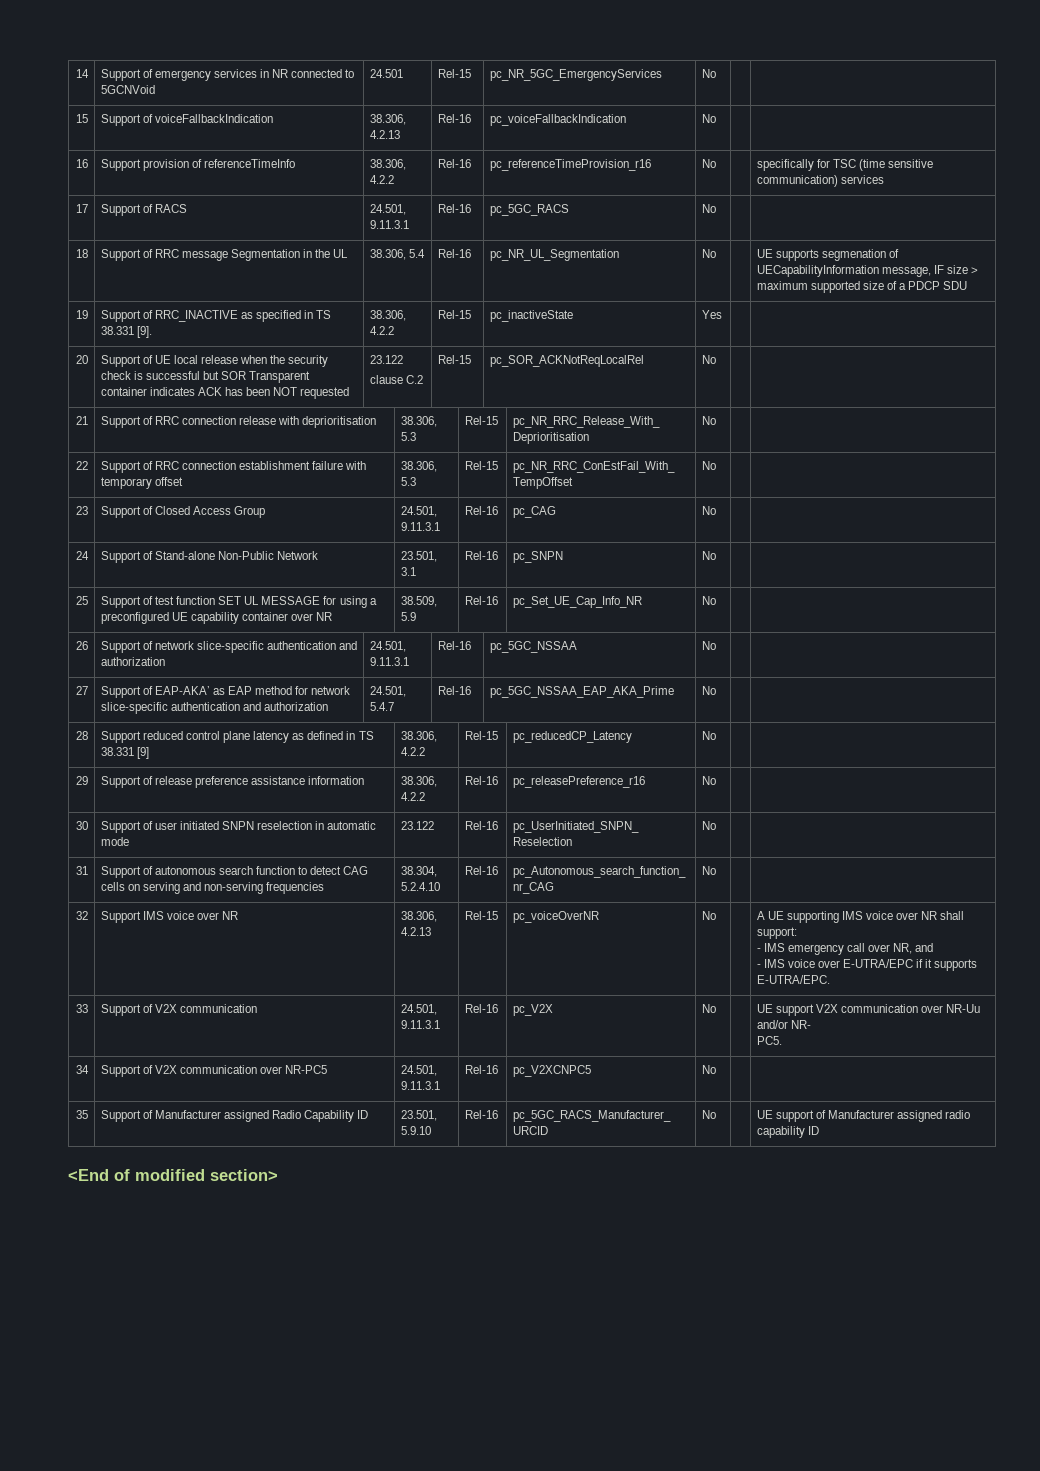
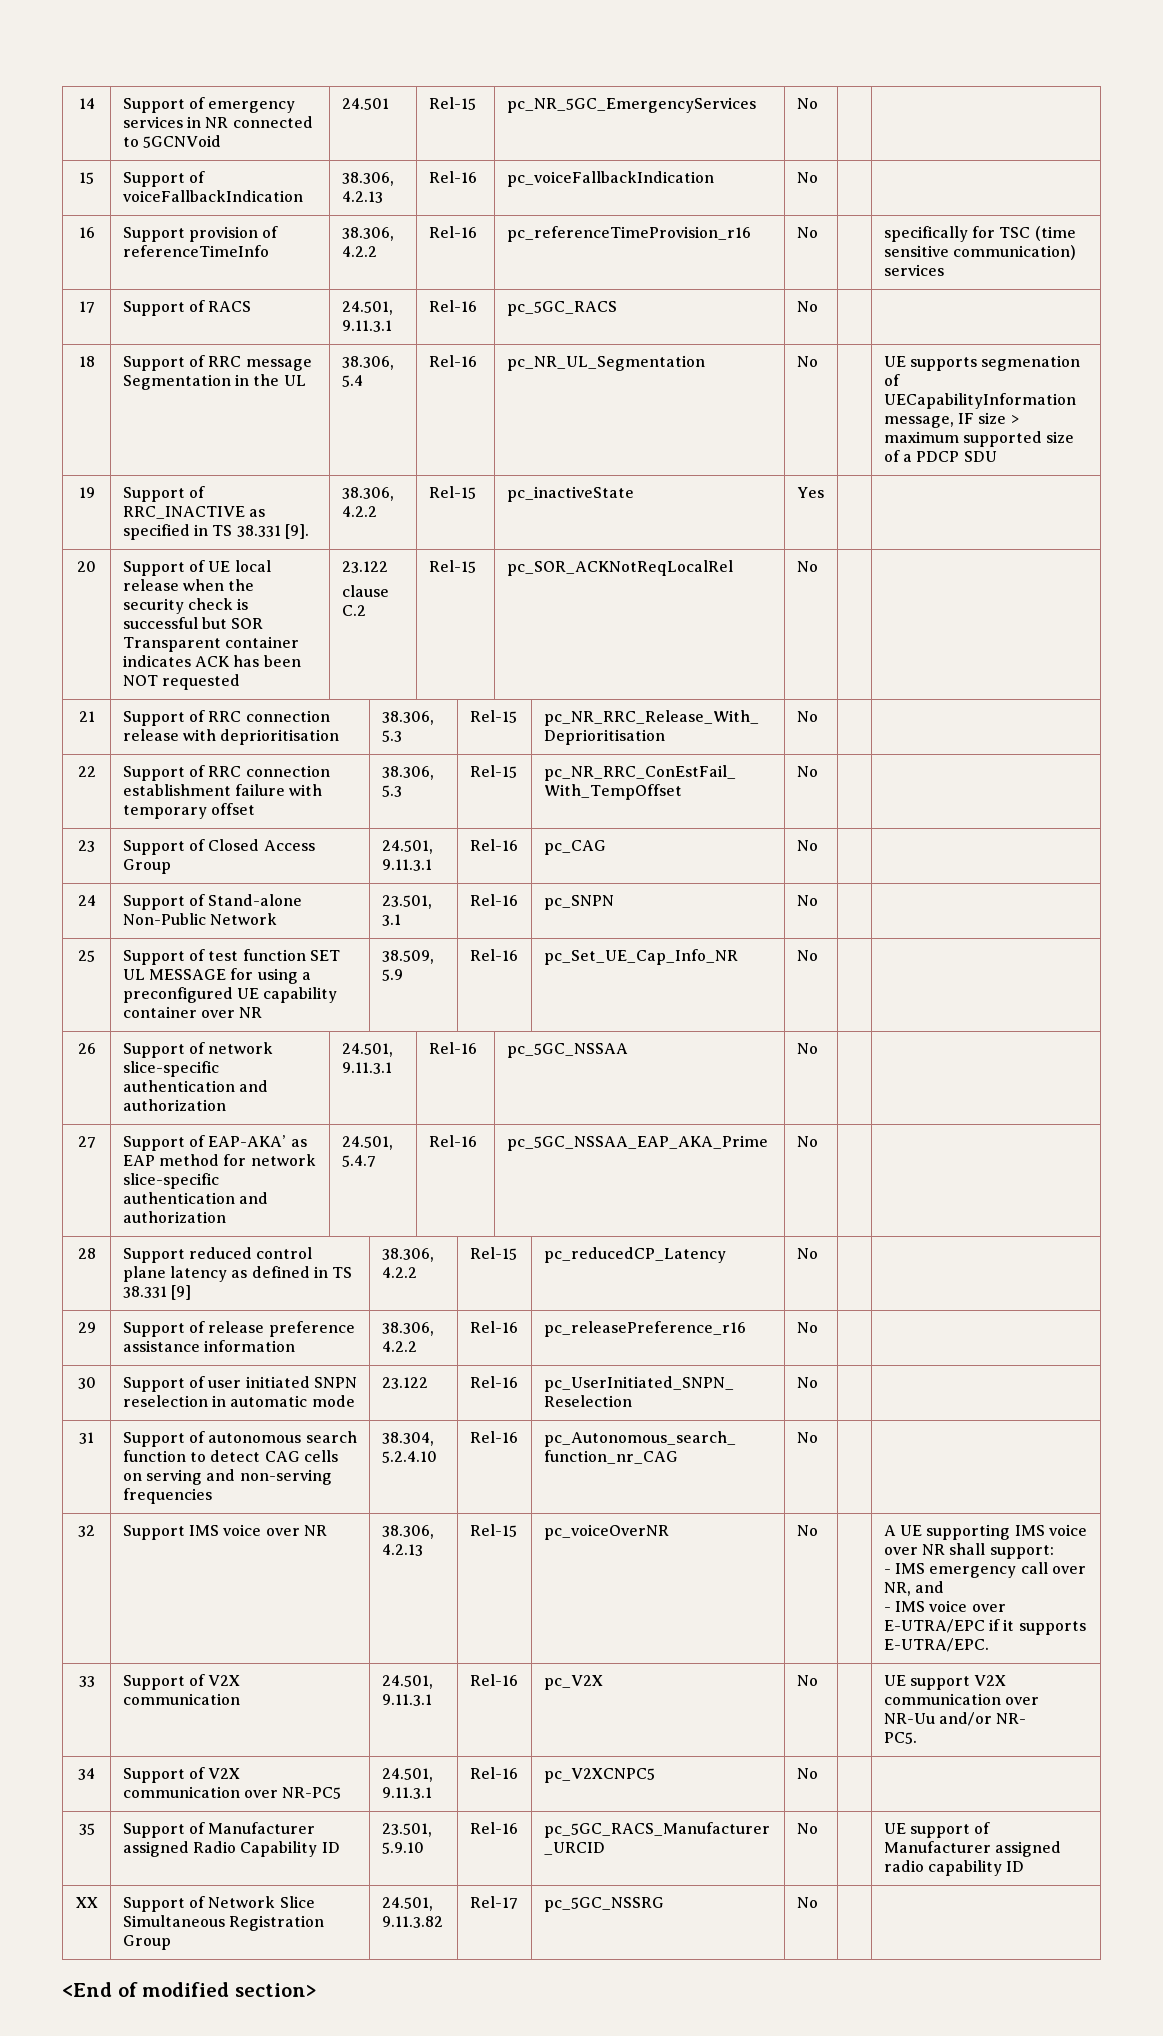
+ XX | Support of Network Slice Simultaneous Registration Group | 24.501, 9.11.3.82 | Rel-17 | pc_5GC_NSSRG | No | |

